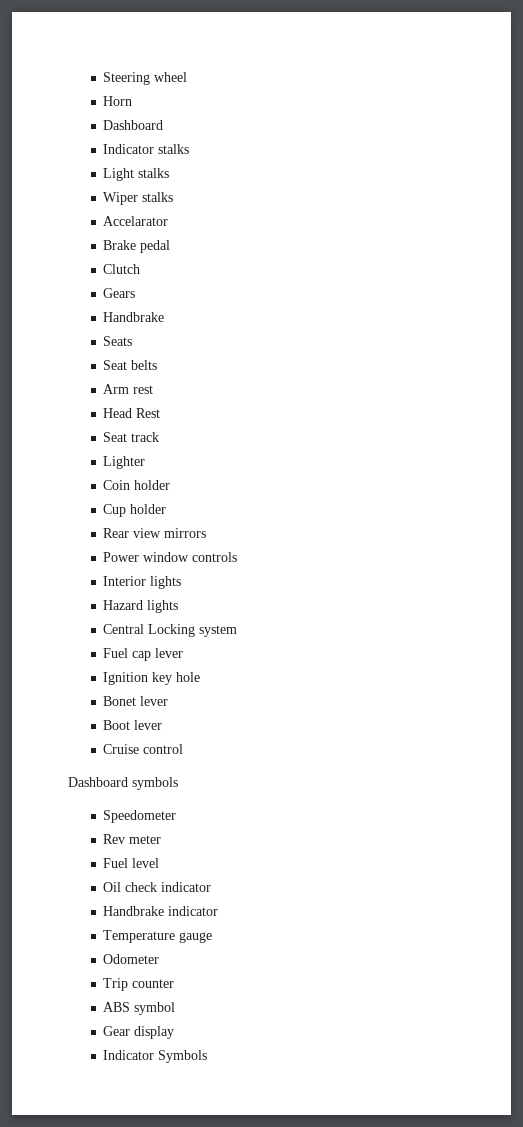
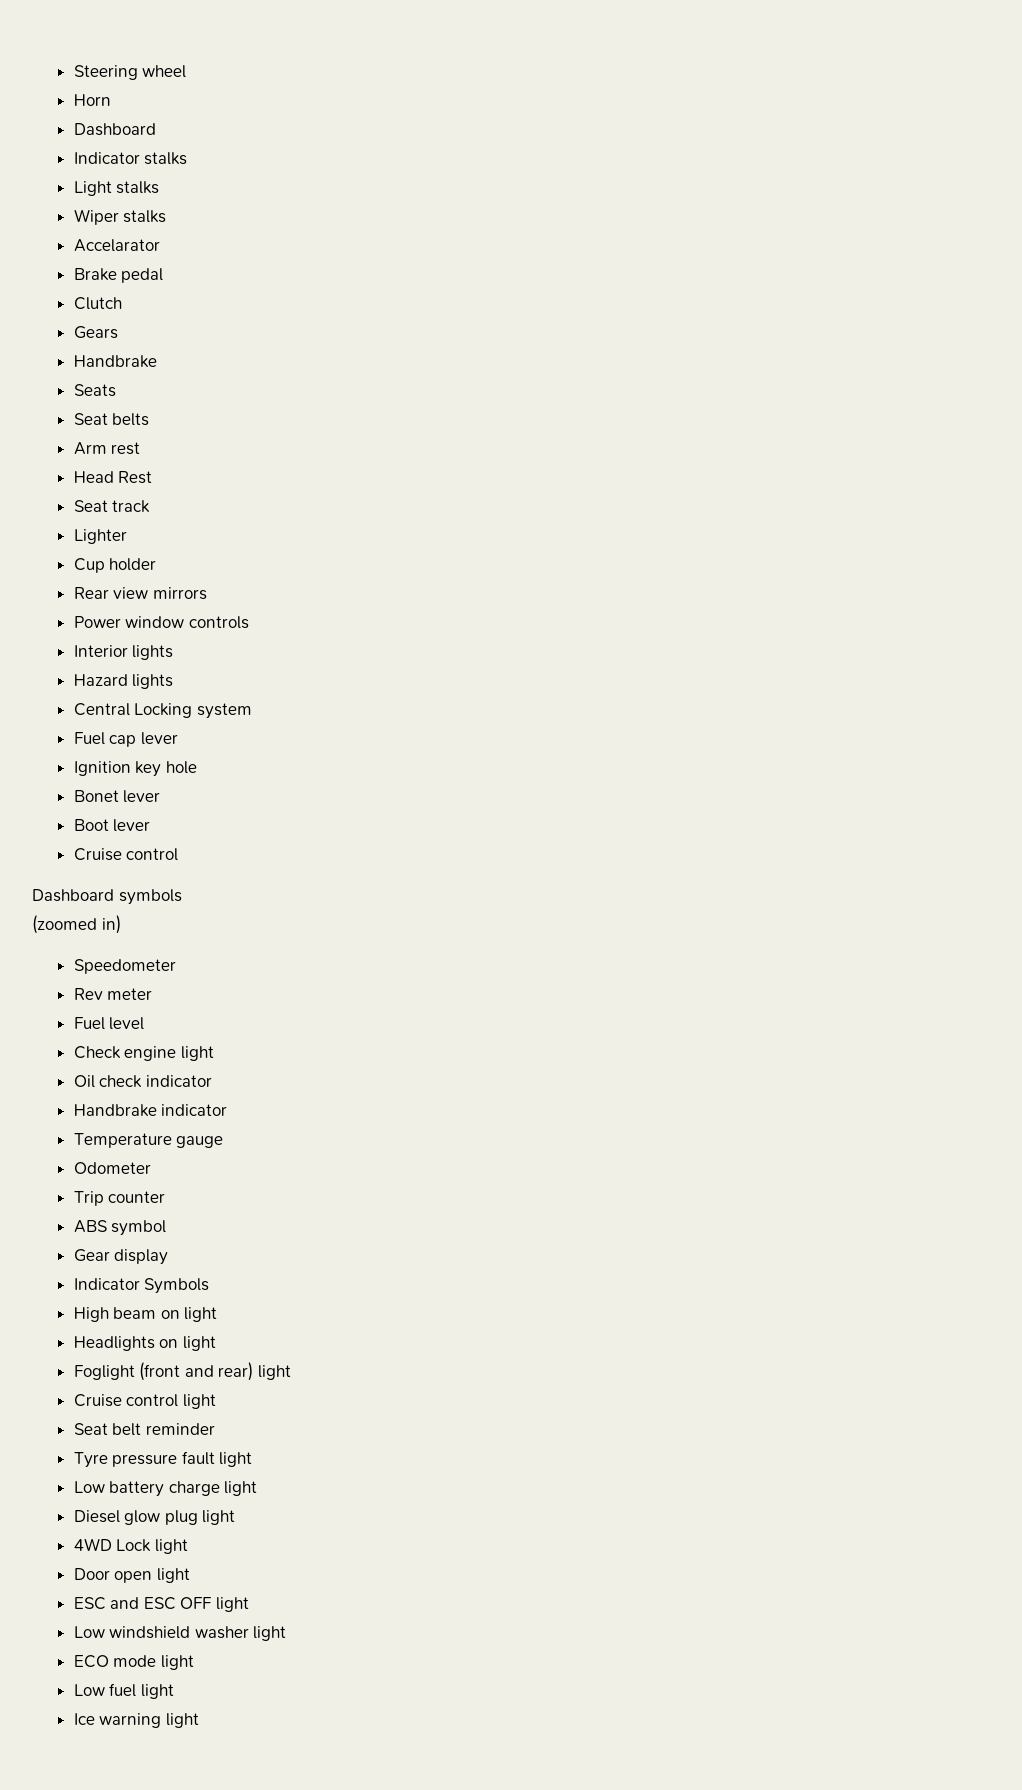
- Coin holder
+ (zoomed in)
+ Check engine light
+ High beam on light
+ Headlights on light
+ Foglight (front and rear) light
+ Cruise control light
+ Seat belt reminder
+ Tyre pressure fault light
+ Low battery charge light
+ Diesel glow plug light
+ 4WD Lock light
+ Door open light
+ ESC and ESC OFF light
+ Low windshield washer light
+ ECO mode light
+ Low fuel light
+ Ice warning light

